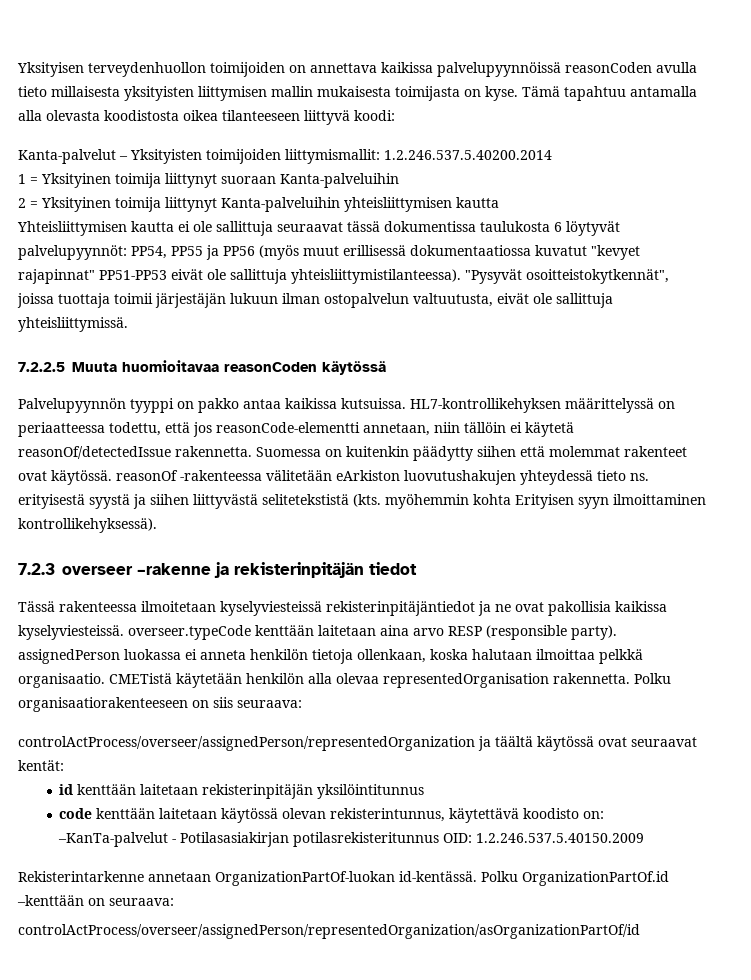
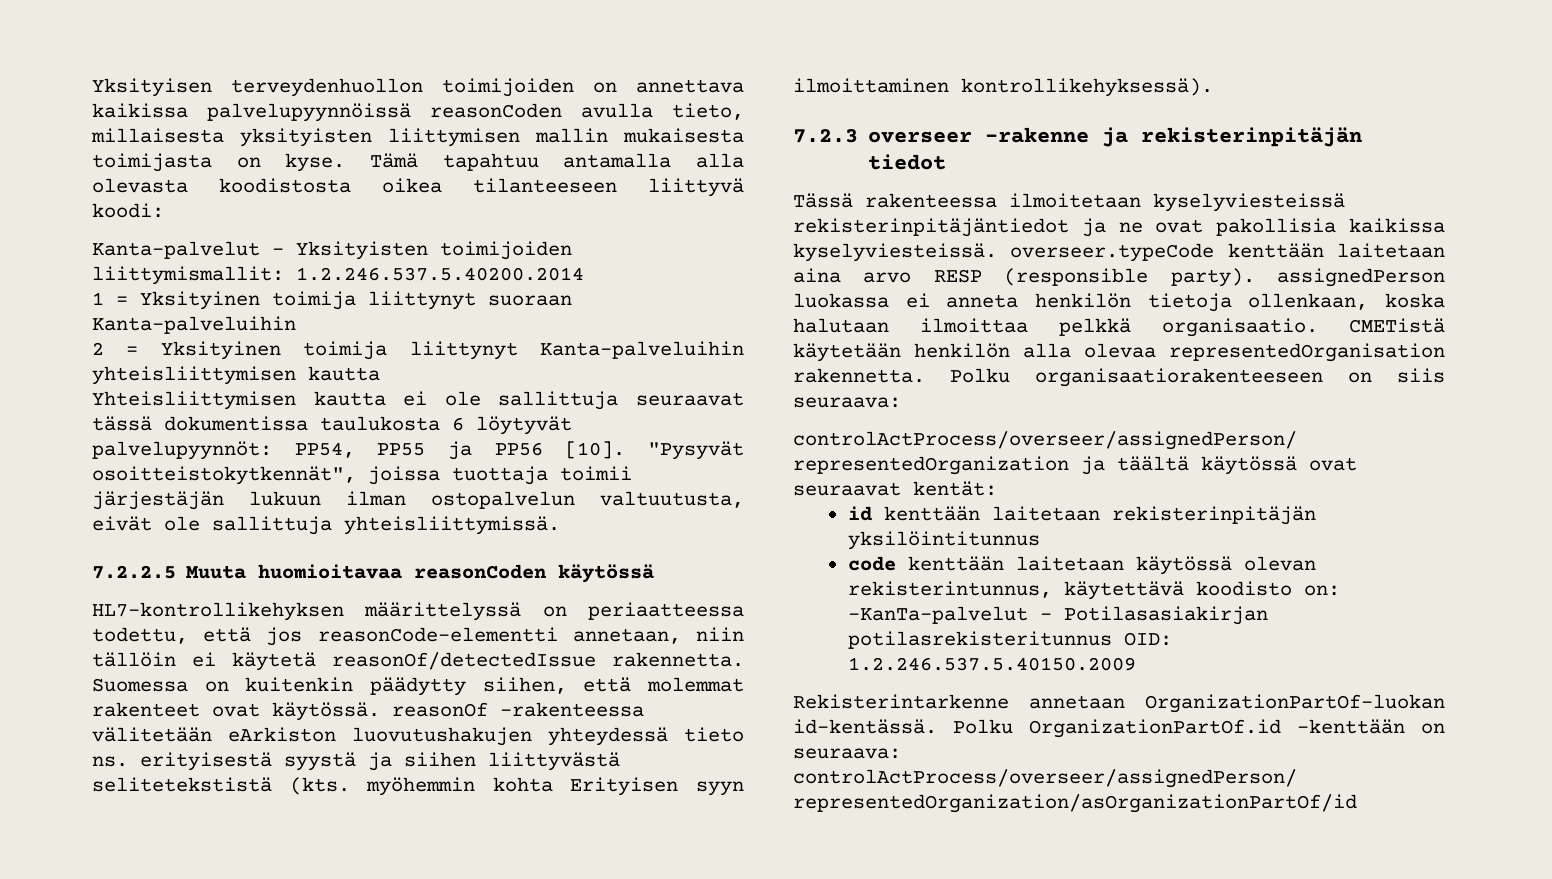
- Yksityisen terveydenhuollon toimijoiden on annettava kaikissa palvelupyynnöissä reasonCoden avulla tieto millaisesta yksityisten liittymisen mallin mukaisesta toimijasta on kyse.
+ Yksityisen terveydenhuollon toimijoiden on annettava kaikissa palvelupyynnöissä reasonCoden avulla tieto, millaisesta yksityisten liittymisen mallin mukaisesta toimijasta on kyse.
- Yhteisliittymisen kautta ei ole sallittuja seuraavat tässä dokumentissa taulukosta 6 löytyvät palvelupyynnöt: PP54, PP55 ja PP56 (myös muut erillisessä dokumentaatiossa kuvatut "kevyet rajapinnat" PP51-PP53 eivät ole sallittuja yhteisliittymistilanteessa).
+ Yhteisliittymisen kautta ei ole sallittuja seuraavat tässä dokumentissa taulukosta 6 löytyvät palvelupyynnöt: PP54, PP55 ja PP56 [10].
- Palvelupyynnön tyyppi on pakko antaa kaikissa kutsuissa.
- Suomessa on kuitenkin päädytty siihen että molemmat rakenteet ovat käytössä. reasonOf -rakenteessa välitetään eArkiston luovutushakujen yhteydessä tieto ns. erityisestä syystä ja siihen liittyvästä selitetekstistä (kts. myöhemmin kohta Erityisen syyn ilmoittaminen kontrollikehyksessä).
+ Suomessa on kuitenkin päädytty siihen, että molemmat rakenteet ovat käytössä. reasonOf -rakenteessa välitetään eArkiston luovutushakujen yhteydessä tieto ns. erityisestä syystä ja siihen liittyvästä selitetekstistä (kts. myöhemmin kohta Erityisen syyn ilmoittaminen kontrollikehyksessä).

